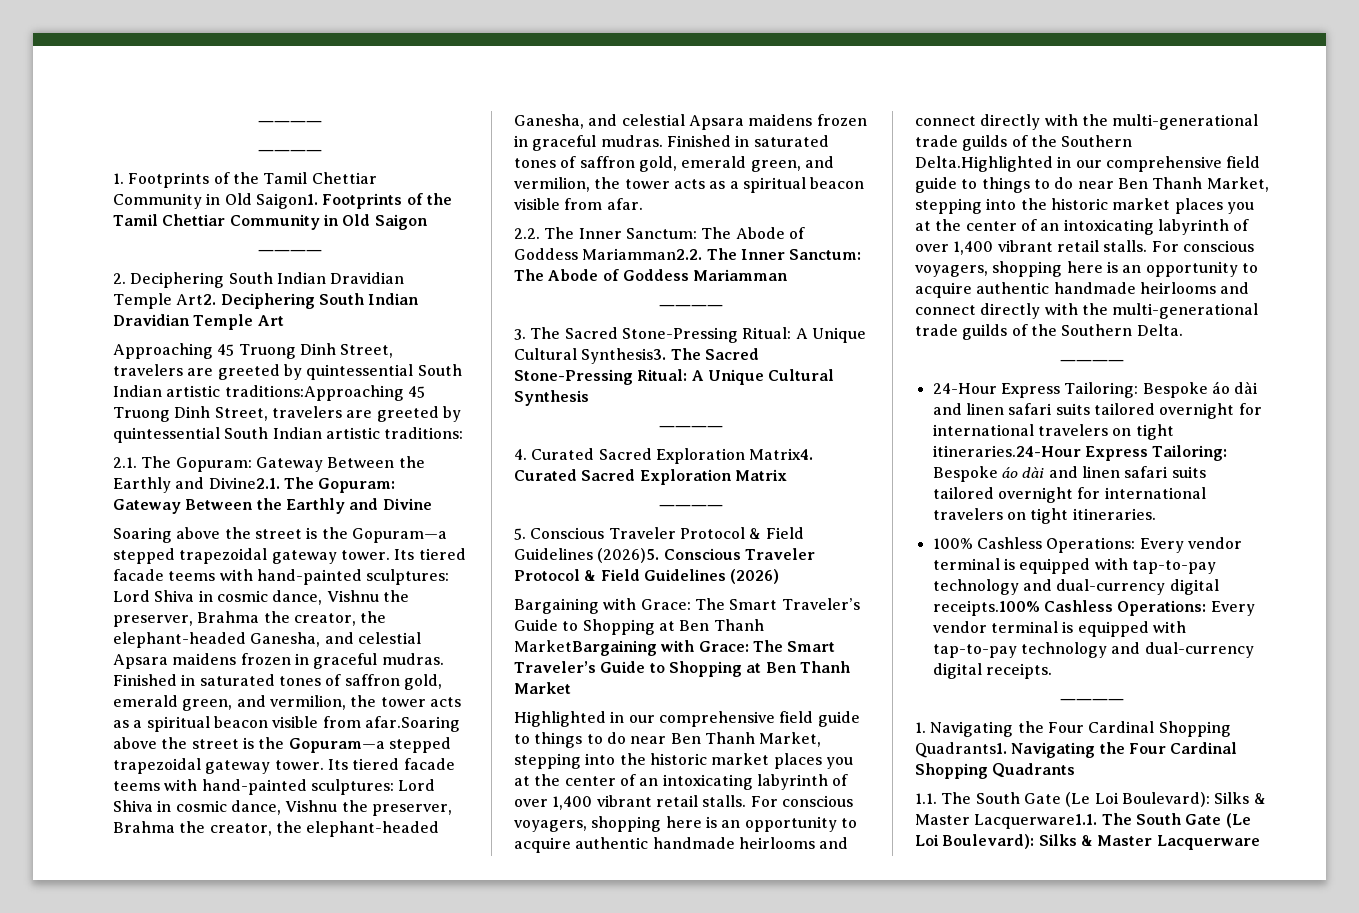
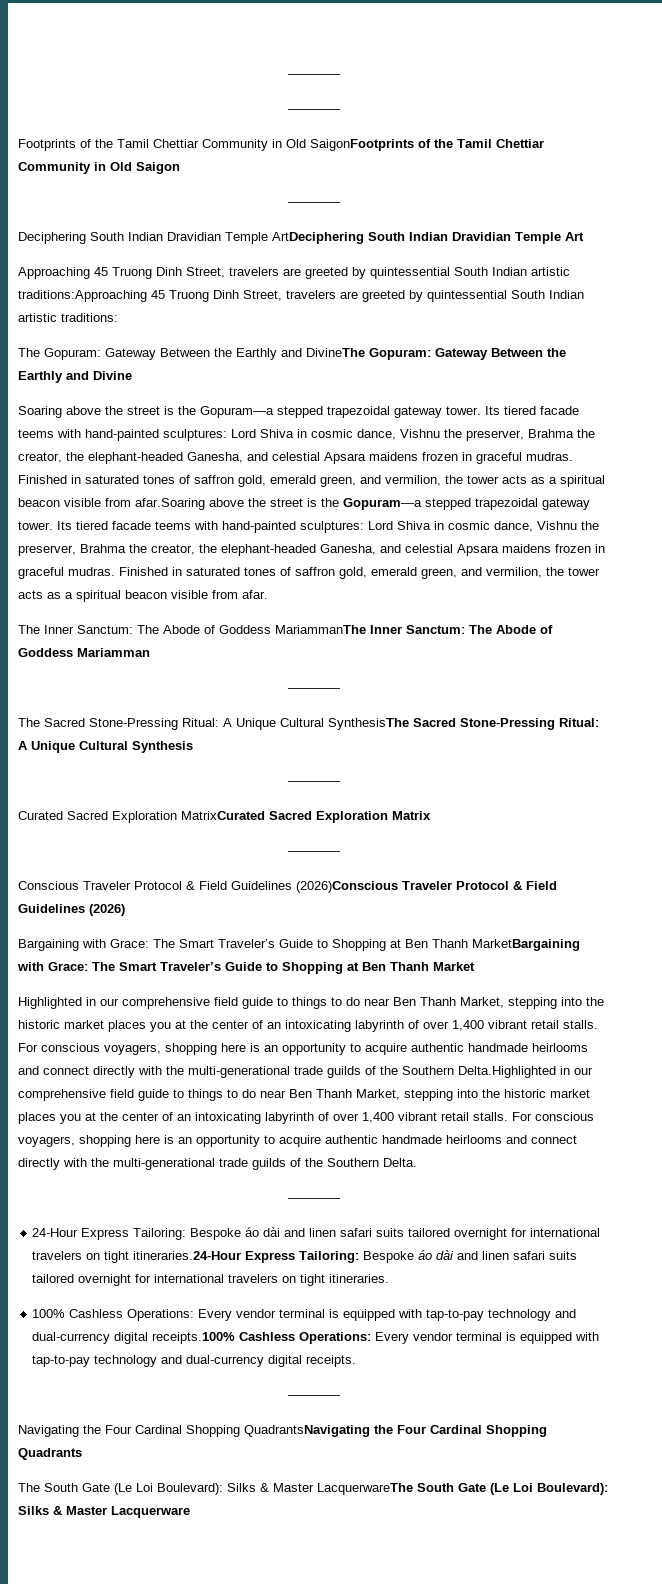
- 1. Footprints of the Tamil Chettiar Community in Old Saigon1. Footprints of the Tamil Chettiar Community in Old Saigon
+ Footprints of the Tamil Chettiar Community in Old SaigonFootprints of the Tamil Chettiar Community in Old Saigon
- 2. Deciphering South Indian Dravidian Temple Art2. Deciphering South Indian Dravidian Temple Art
+ Deciphering South Indian Dravidian Temple ArtDeciphering South Indian Dravidian Temple Art
- 2.1. The Gopuram: Gateway Between the Earthly and Divine2.1. The Gopuram: Gateway Between the Earthly and Divine
+ The Gopuram: Gateway Between the Earthly and DivineThe Gopuram: Gateway Between the Earthly and Divine
- 2.2. The Inner Sanctum: The Abode of Goddess Mariamman2.2. The Inner Sanctum: The Abode of Goddess Mariamman
+ The Inner Sanctum: The Abode of Goddess MariammanThe Inner Sanctum: The Abode of Goddess Mariamman
- 3. The Sacred Stone-Pressing Ritual: A Unique Cultural Synthesis3. The Sacred Stone-Pressing Ritual: A Unique Cultural Synthesis
+ The Sacred Stone-Pressing Ritual: A Unique Cultural SynthesisThe Sacred Stone-Pressing Ritual: A Unique Cultural Synthesis
- 4. Curated Sacred Exploration Matrix4. Curated Sacred Exploration Matrix
+ Curated Sacred Exploration MatrixCurated Sacred Exploration Matrix
- 5. Conscious Traveler Protocol & Field Guidelines (2026)5. Conscious Traveler Protocol & Field Guidelines (2026)
+ Conscious Traveler Protocol & Field Guidelines (2026)Conscious Traveler Protocol & Field Guidelines (2026)
- 1. Navigating the Four Cardinal Shopping Quadrants1. Navigating the Four Cardinal Shopping Quadrants
+ Navigating the Four Cardinal Shopping QuadrantsNavigating the Four Cardinal Shopping Quadrants
- 1.1. The South Gate (Le Loi Boulevard): Silks & Master Lacquerware1.1. The South Gate (Le Loi Boulevard): Silks & Master Lacquerware
+ The South Gate (Le Loi Boulevard): Silks & Master LacquerwareThe South Gate (Le Loi Boulevard): Silks & Master Lacquerware

